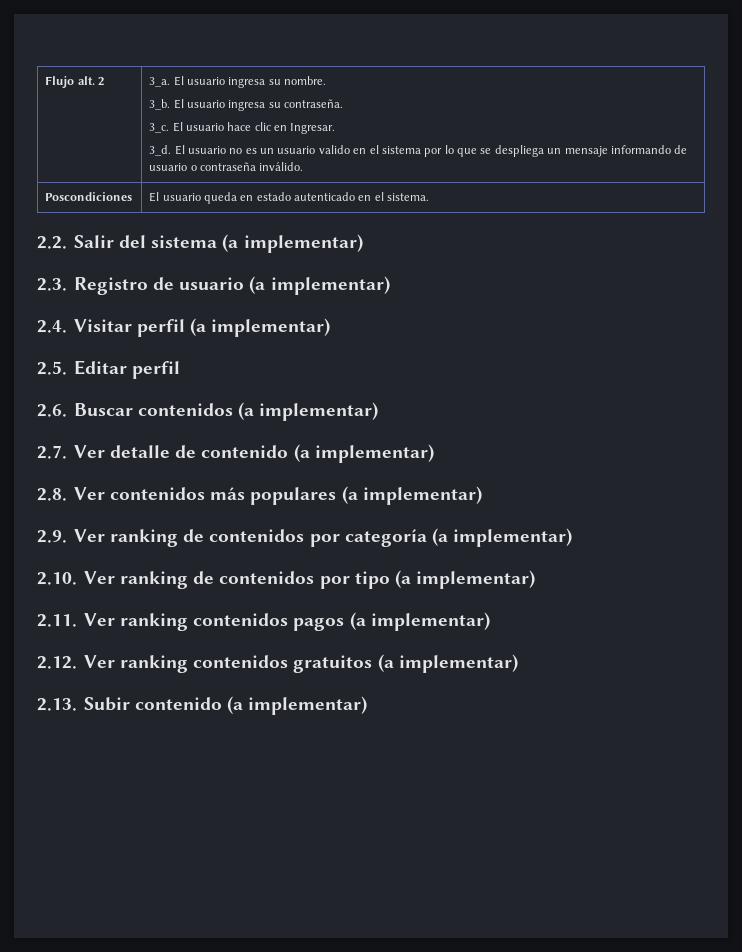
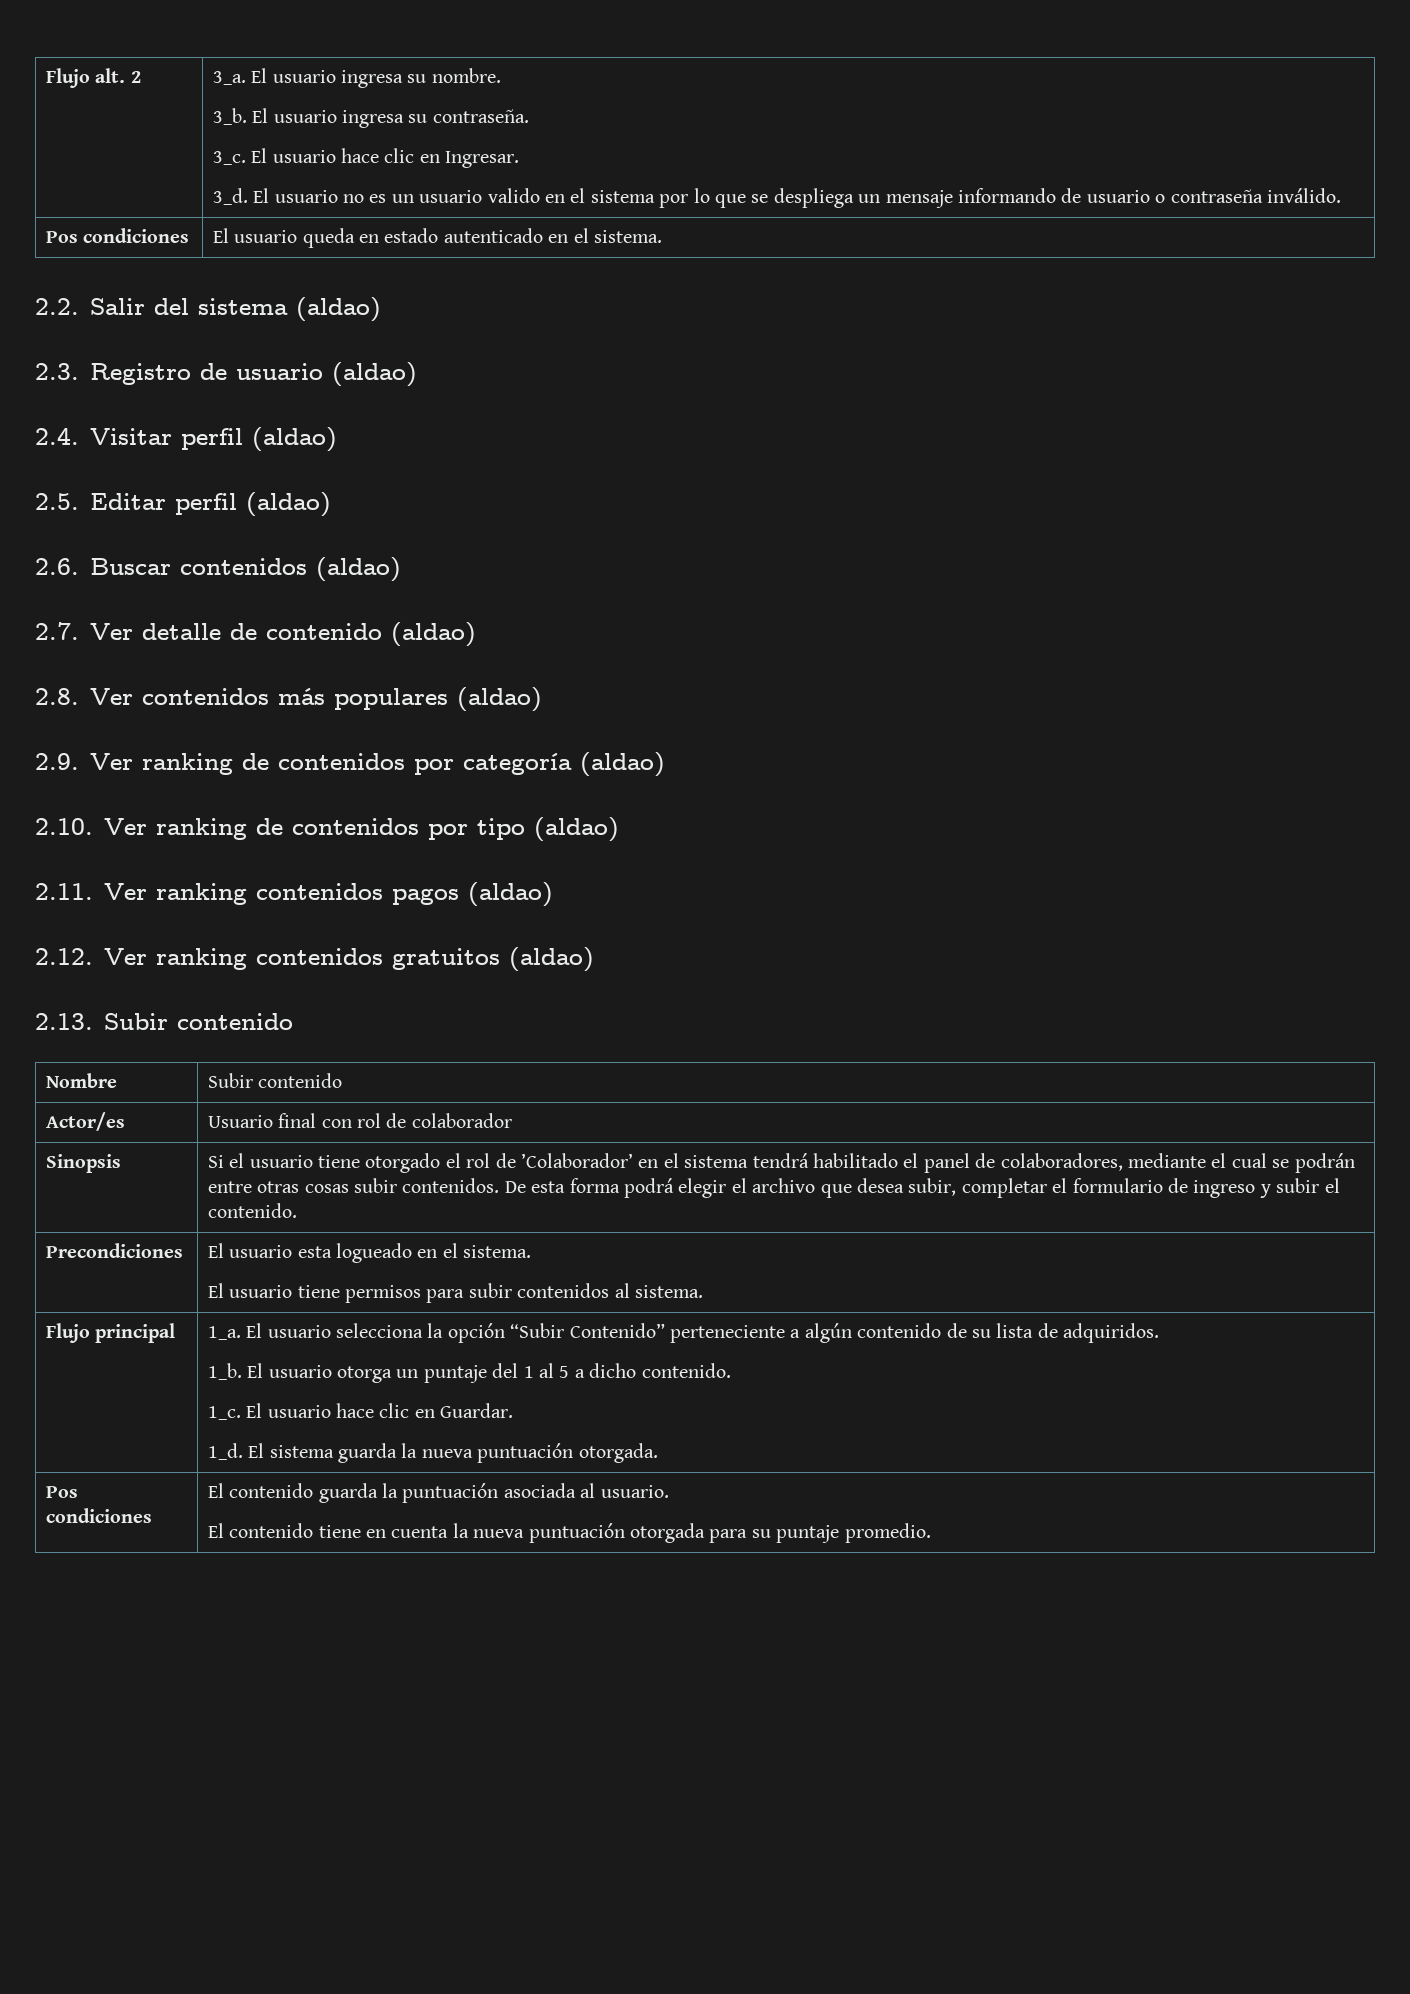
- Poscondiciones | El usuario queda en estado autenticado en el sistema.
+ Pos condiciones | El usuario queda en estado autenticado en el sistema.
- 2.2. Salir del sistema (a implementar)
+ 2.2. Salir del sistema (aldao)
- 2.3. Registro de usuario (a implementar)
+ 2.3. Registro de usuario (aldao)
- 2.4. Visitar perfil (a implementar)
+ 2.4. Visitar perfil (aldao)
- 2.5. Editar perfil
+ 2.5. Editar perfil (aldao)
- 2.6. Buscar contenidos (a implementar)
+ 2.6. Buscar contenidos (aldao)
- 2.7. Ver detalle de contenido (a implementar)
+ 2.7. Ver detalle de contenido (aldao)
- 2.8. Ver contenidos más populares (a implementar)
+ 2.8. Ver contenidos más populares (aldao)
- 2.9. Ver ranking de contenidos por categoría (a implementar)
+ 2.9. Ver ranking de contenidos por categoría (aldao)
- 2.10. Ver ranking de contenidos por tipo (a implementar)
+ 2.10. Ver ranking de contenidos por tipo (aldao)
- 2.11. Ver ranking contenidos pagos (a implementar)
+ 2.11. Ver ranking contenidos pagos (aldao)
- 2.12. Ver ranking contenidos gratuitos (a implementar)
+ 2.12. Ver ranking contenidos gratuitos (aldao)
- 2.13. Subir contenido (a implementar)
+ 2.13. Subir contenido
+ Nombre | Subir contenido
+ Actor/es | Usuario final con rol de colaborador
+ Sinopsis | Si el usuario tiene otorgado el rol de ’Colaborador’ en el sistema tendrá habilitado el panel de colaboradores, mediante el cual se podrán entre otras cosas subir contenidos. De esta forma podrá elegir el archivo que desea subir, completar el formulario de ingreso y subir el contenido.
+ Precondiciones | El usuario esta logueado en el sistema.
+ El usuario tiene permisos para subir contenidos al sistema.
+ Flujo principal | 1_a. El usuario selecciona la opción “Subir Contenido” perteneciente a algún contenido de su lista de adquiridos.
+ 1_b. El usuario otorga un puntaje del 1 al 5 a dicho contenido.
+ 1_c. El usuario hace clic en Guardar.
+ 1_d. El sistema guarda la nueva puntuación otorgada.
+ Pos condiciones | El contenido guarda la puntuación asociada al usuario.
+ El contenido tiene en cuenta la nueva puntuación otorgada para su puntaje promedio.

